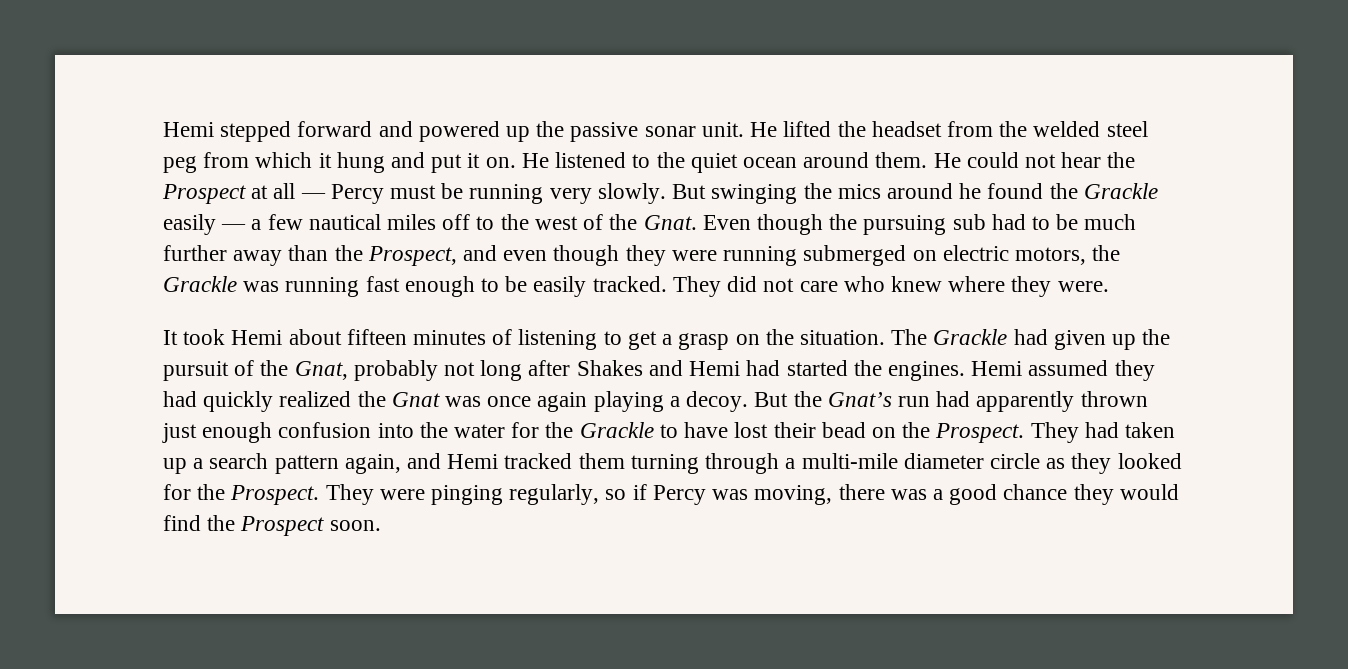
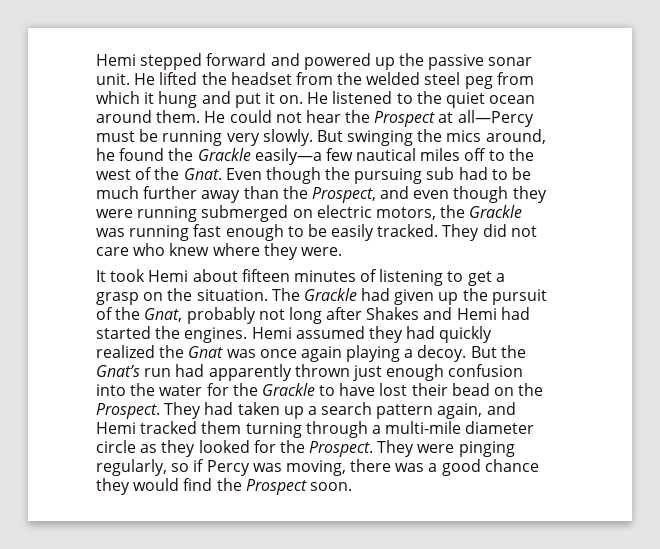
- He could not hear the Prospect at all — Percy must be running very slowly.
+ He could not hear the Prospect at all—Percy must be running very slowly.
- But swinging the mics around he found the Grackle easily — a few nautical miles off to the west of the Gnat.
+ But swinging the mics around, he found the Grackle easily—a few nautical miles off to the west of the Gnat.

